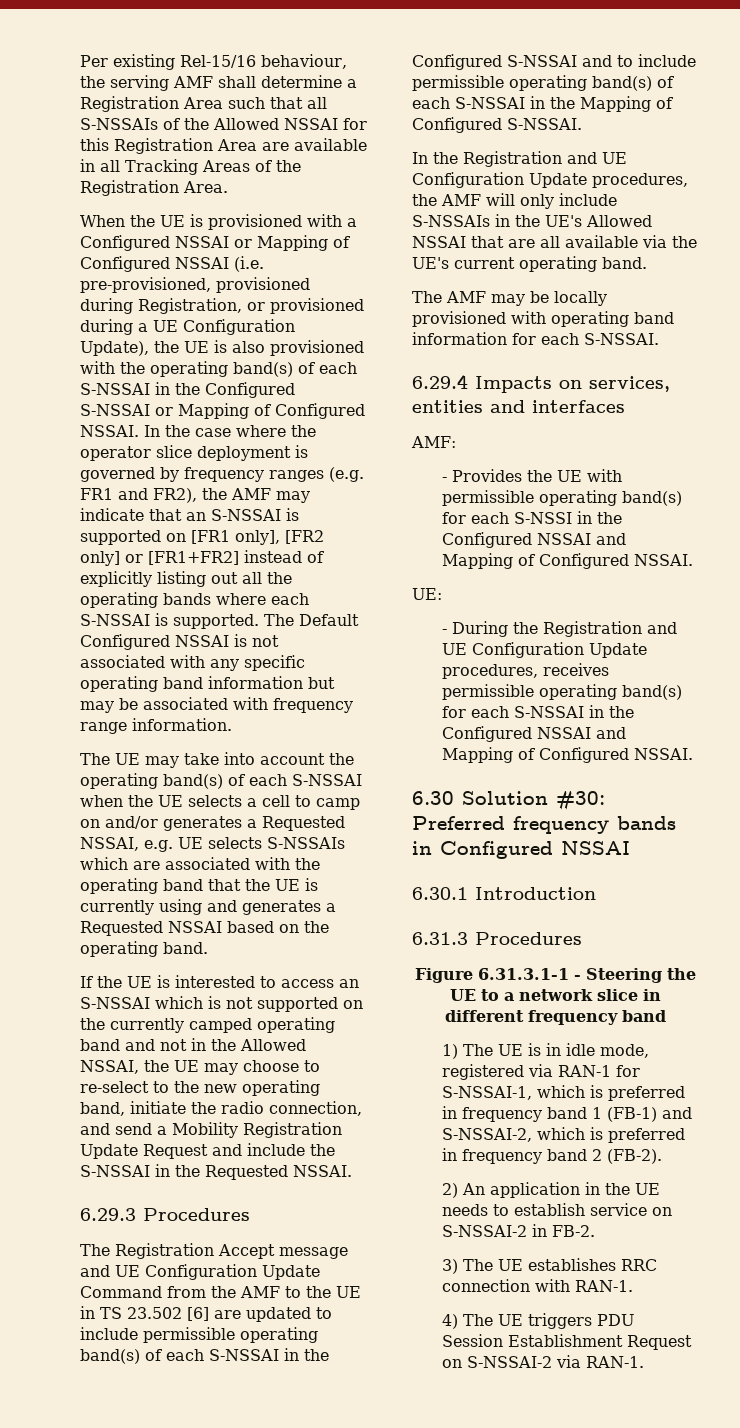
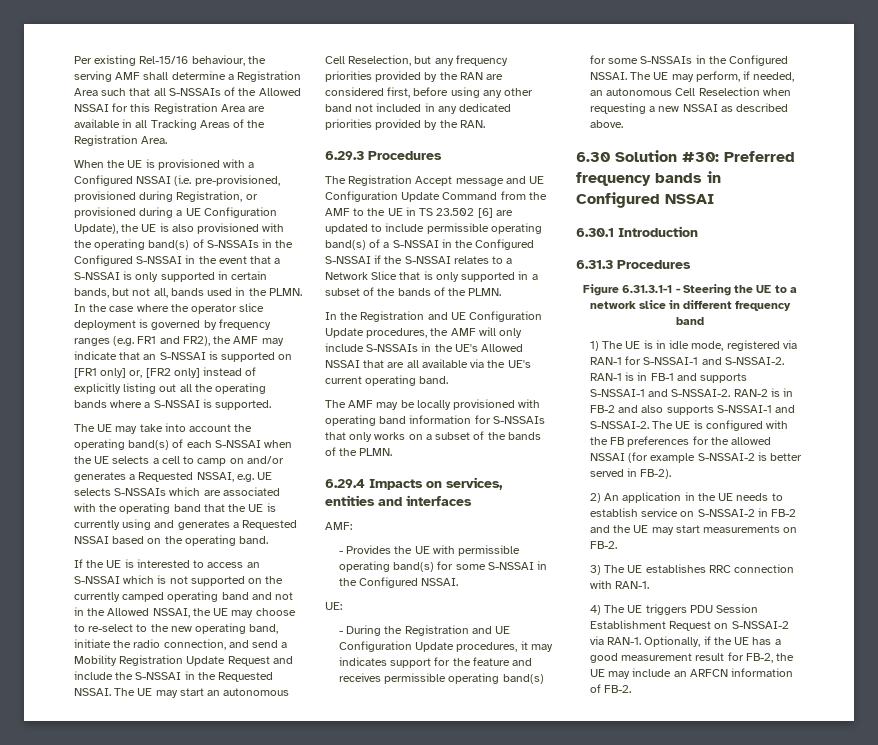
- When the UE is provisioned with a Configured NSSAI or Mapping of Configured NSSAI (i.e. pre-provisioned, provisioned during Registration, or provisioned during a UE Configuration Update), the UE is also provisioned with the operating band(s) of each S-NSSAI in the Configured S-NSSAI or Mapping of Configured NSSAI.
+ When the UE is provisioned with a Configured NSSAI (i.e. pre-provisioned, provisioned during Registration, or provisioned during a UE Configuration Update), the UE is also provisioned with the operating band(s) of S-NSSAIs in the Configured S-NSSAI in the event that a S-NSSAI is only supported in certain bands, but not all, bands used in the PLMN.
- In the case where the operator slice deployment is governed by frequency ranges (e.g. FR1 and FR2), the AMF may indicate that an S-NSSAI is supported on [FR1 only], [FR2 only] or [FR1+FR2] instead of explicitly listing out all the operating bands where each S-NSSAI is supported. The Default Configured NSSAI is not associated with any specific operating band information but may be associated with frequency range information.
+ In the case where the operator slice deployment is governed by frequency ranges (e.g. FR1 and FR2), the AMF may indicate that an S-NSSAI is supported on [FR1 only] or, [FR2 only] instead of explicitly listing out all the operating bands where a S-NSSAI is supported.
+ The UE may start an autonomous Cell Reselection, but any frequency priorities provided by the RAN are considered first, before using any other band not included in any dedicated priorities provided by the RAN.
- The Registration Accept message and UE Configuration Update Command from the AMF to the UE in TS 23.502 [6] are updated to include permissible operating band(s) of each S-NSSAI in the Configured S-NSSAI and to include permissible operating band(s) of each S-NSSAI in the Mapping of Configured S-NSSAI.
+ The Registration Accept message and UE Configuration Update Command from the AMF to the UE in TS 23.502 [6] are updated to include permissible operating band(s) of a S-NSSAI in the Configured S-NSSAI if the S-NSSAI relates to a Network Slice that is only supported in a subset of the bands of the PLMN.
- The AMF may be locally provisioned with operating band information for each S-NSSAI.
+ The AMF may be locally provisioned with operating band information for S-NSSAIs that only works on a subset of the bands of the PLMN.
- - Provides the UE with permissible operating band(s) for each S-NSSI in the Configured NSSAI and Mapping of Configured NSSAI.
+ - Provides the UE with permissible operating band(s) for some S-NSSAI in the Configured NSSAI.
- - During the Registration and UE Configuration Update procedures, receives permissible operating band(s) for each S-NSSAI in the Configured NSSAI and Mapping of Configured NSSAI.
+ - During the Registration and UE Configuration Update procedures, it may indicates support for the feature and receives permissible operating band(s) for some S-NSSAIs in the Configured NSSAI. The UE may perform, if needed, an autonomous Cell Reselection when requesting a new NSSAI as described above.
- 1) The UE is in idle mode, registered via RAN-1 for S-NSSAI-1, which is preferred in frequency band 1 (FB-1) and S-NSSAI-2, which is preferred in frequency band 2 (FB-2).
+ 1) The UE is in idle mode, registered via RAN-1 for S-NSSAI-1 and S-NSSAI-2. RAN-1 is in FB-1 and supports S-NSSAI-1 and S-NSSAI-2. RAN-2 is in FB-2 and also supports S-NSSAI-1 and S-NSSAI-2. The UE is configured with the FB preferences for the allowed NSSAI (for example S-NSSAI-2 is better served in FB-2).
- 2) An application in the UE needs to establish service on S-NSSAI-2 in FB-2.
+ 2) An application in the UE needs to establish service on S-NSSAI-2 in FB-2 and the UE may start measurements on FB-2.
+ Optionally, if the UE has a good measurement result for FB-2, the UE may include an ARFCN information of FB-2.

